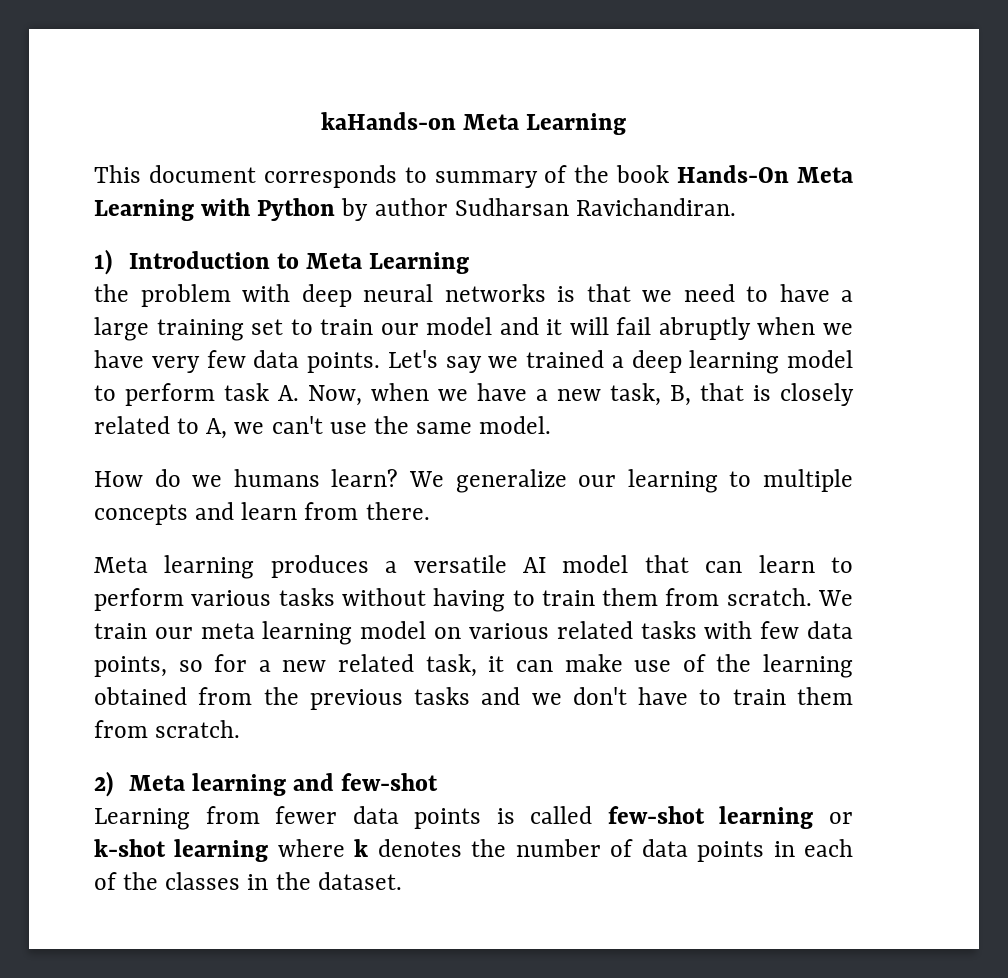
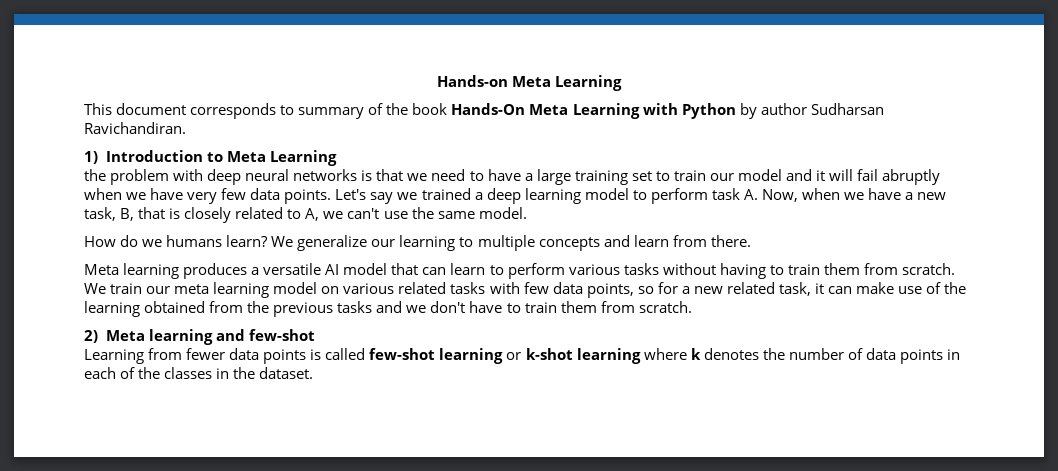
- kaHands-on Meta Learning
+ Hands-on Meta Learning

